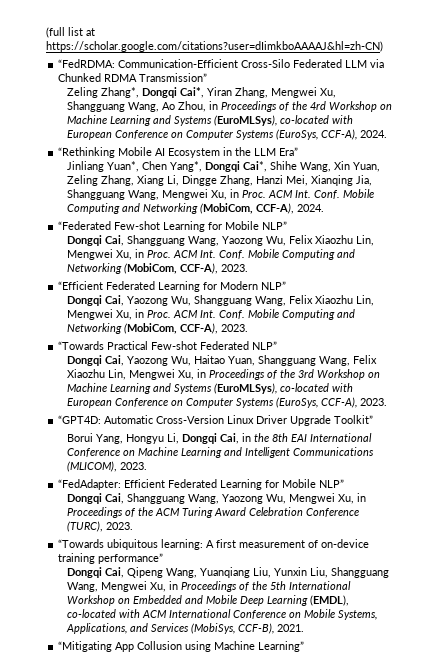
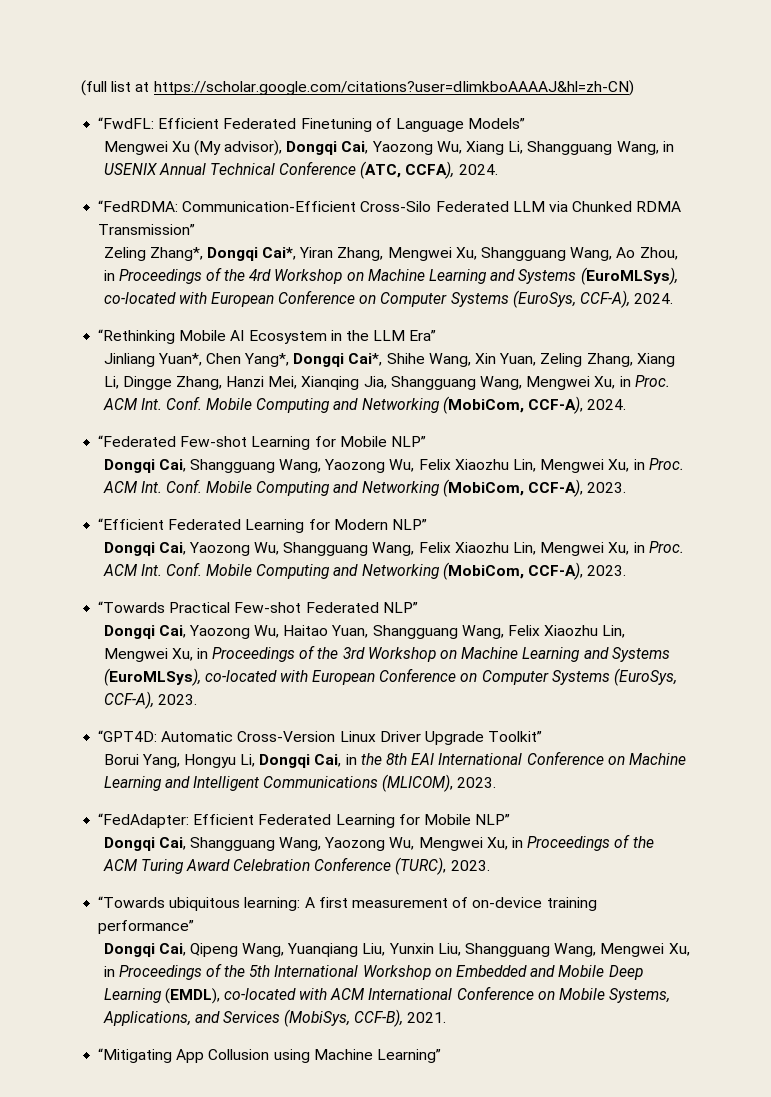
+ “FwdFL: Efficient Federated Finetuning of Language Models”
+ Mengwei Xu (My advisor), Dongqi Cai, Yaozong Wu, Xiang Li, Shangguang Wang, in USENIX Annual Technical Conference (ATC, CCFA), 2024.

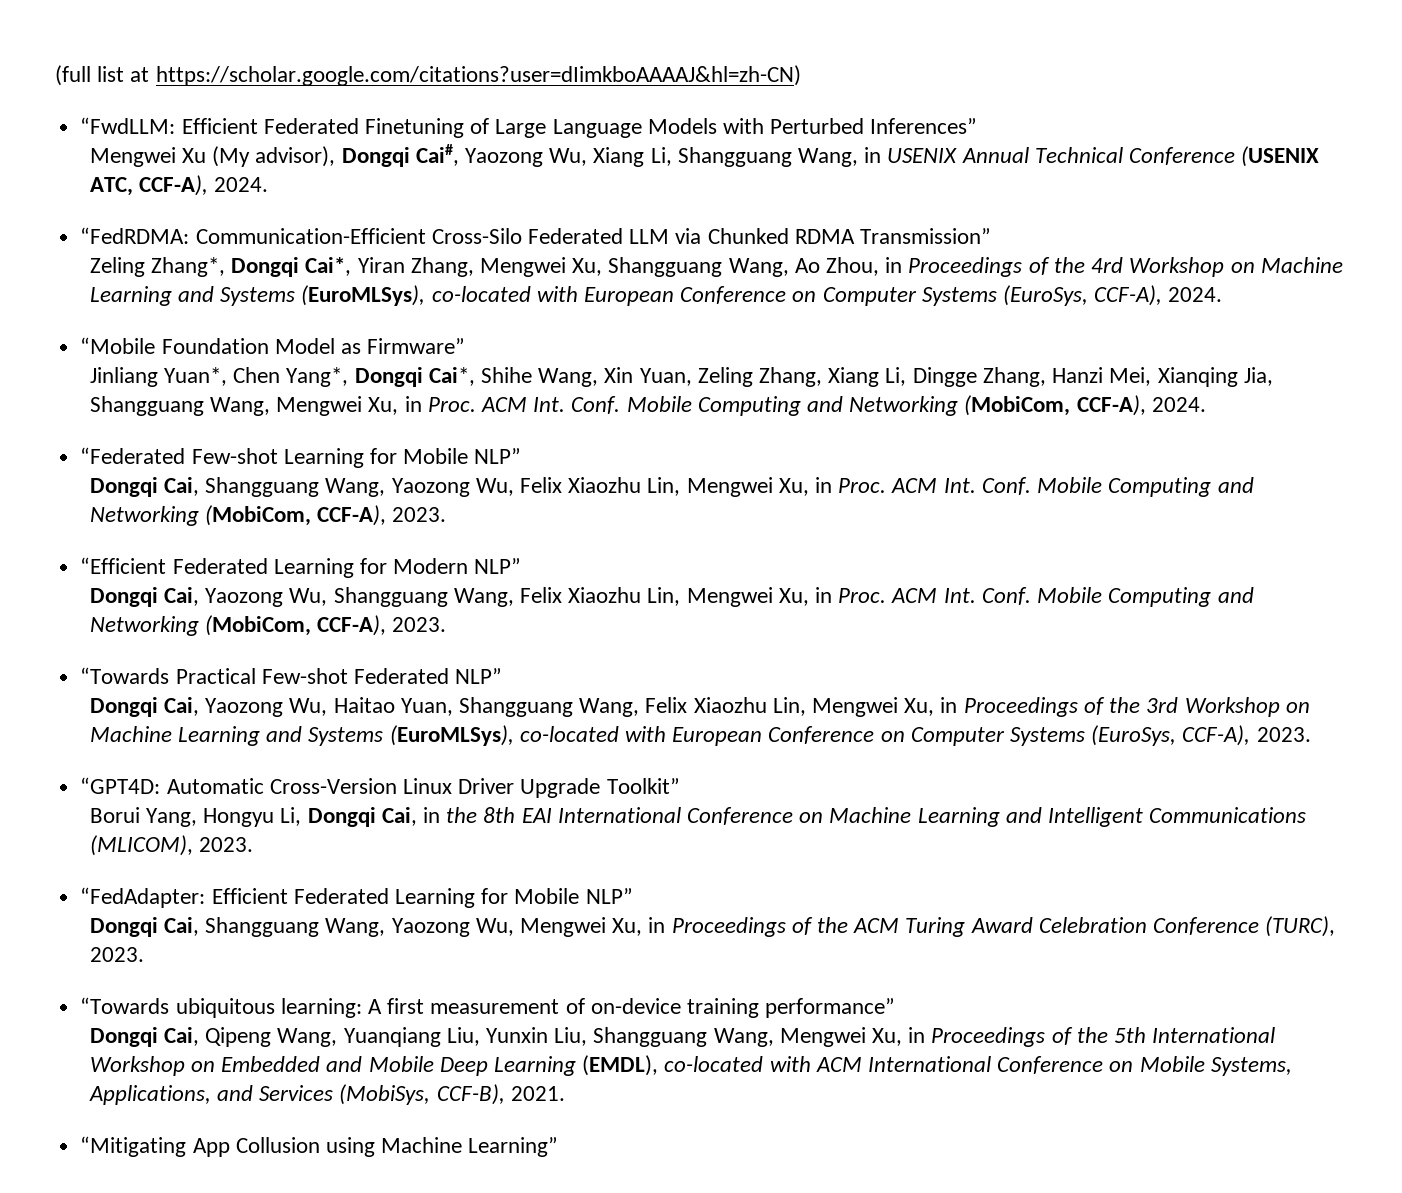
- “FwdFL: Efficient Federated Finetuning of Language Models”
+ “FwdLLM: Efficient Federated Finetuning of Large Language Models with Perturbed Inferences”
- Mengwei Xu (My advisor), Dongqi Cai, Yaozong Wu, Xiang Li, Shangguang Wang, in USENIX Annual Technical Conference (ATC, CCFA), 2024.
+ Mengwei Xu (My advisor), Dongqi Cai#, Yaozong Wu, Xiang Li, Shangguang Wang, in USENIX Annual Technical Conference (USENIX ATC, CCF-A), 2024.
- “Rethinking Mobile AI Ecosystem in the LLM Era”
+ “Mobile Foundation Model as Firmware”

